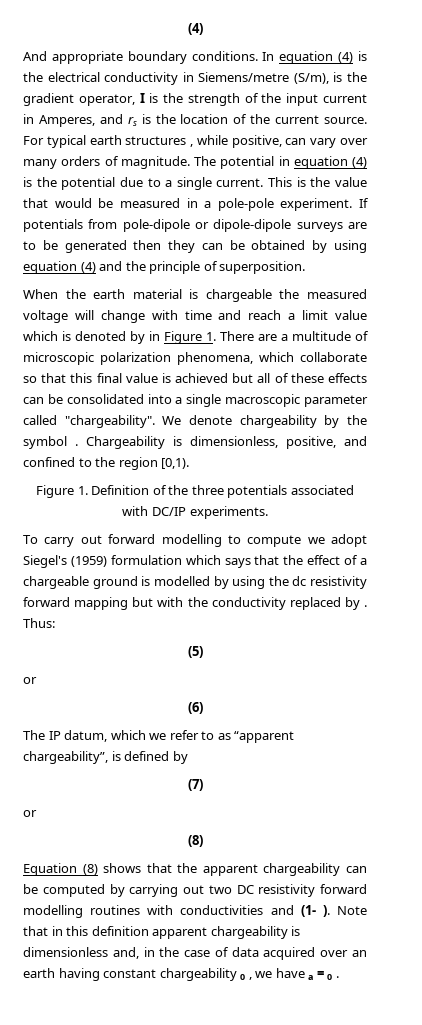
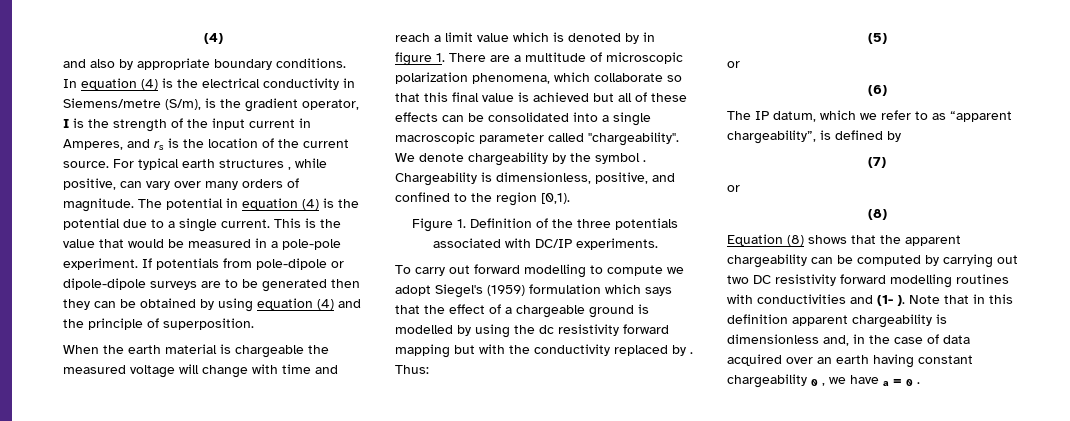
- And appropriate boundary conditions.
+ and also by appropriate boundary conditions.
- When the earth material is chargeable the measured voltage will change with time and reach a limit value which is denoted by in Figure 1. There are a multitude of microscopic polarization phenomena, which collaborate so that this final value is achieved but all of these effects can be consolidated into a single macroscopic parameter called "chargeability".
+ When the earth material is chargeable the measured voltage will change with time and reach a limit value which is denoted by in figure 1. There are a multitude of microscopic polarization phenomena, which collaborate so that this final value is achieved but all of these effects can be consolidated into a single macroscopic parameter called "chargeability".

